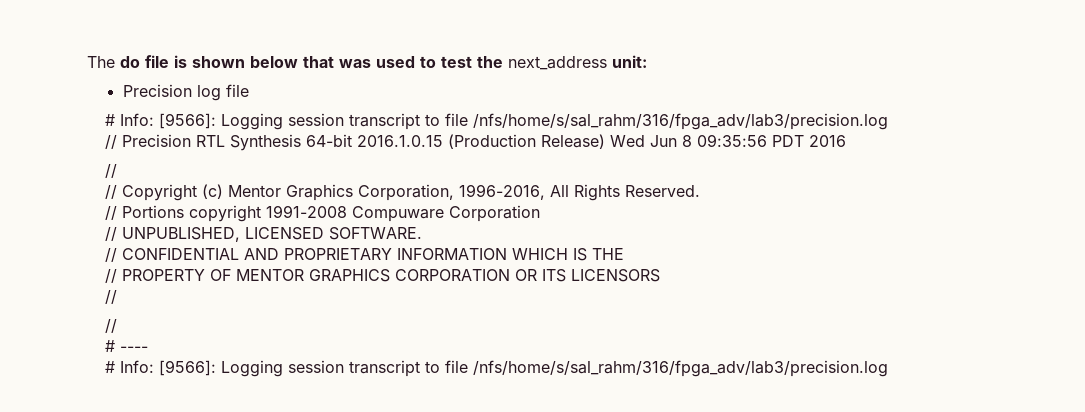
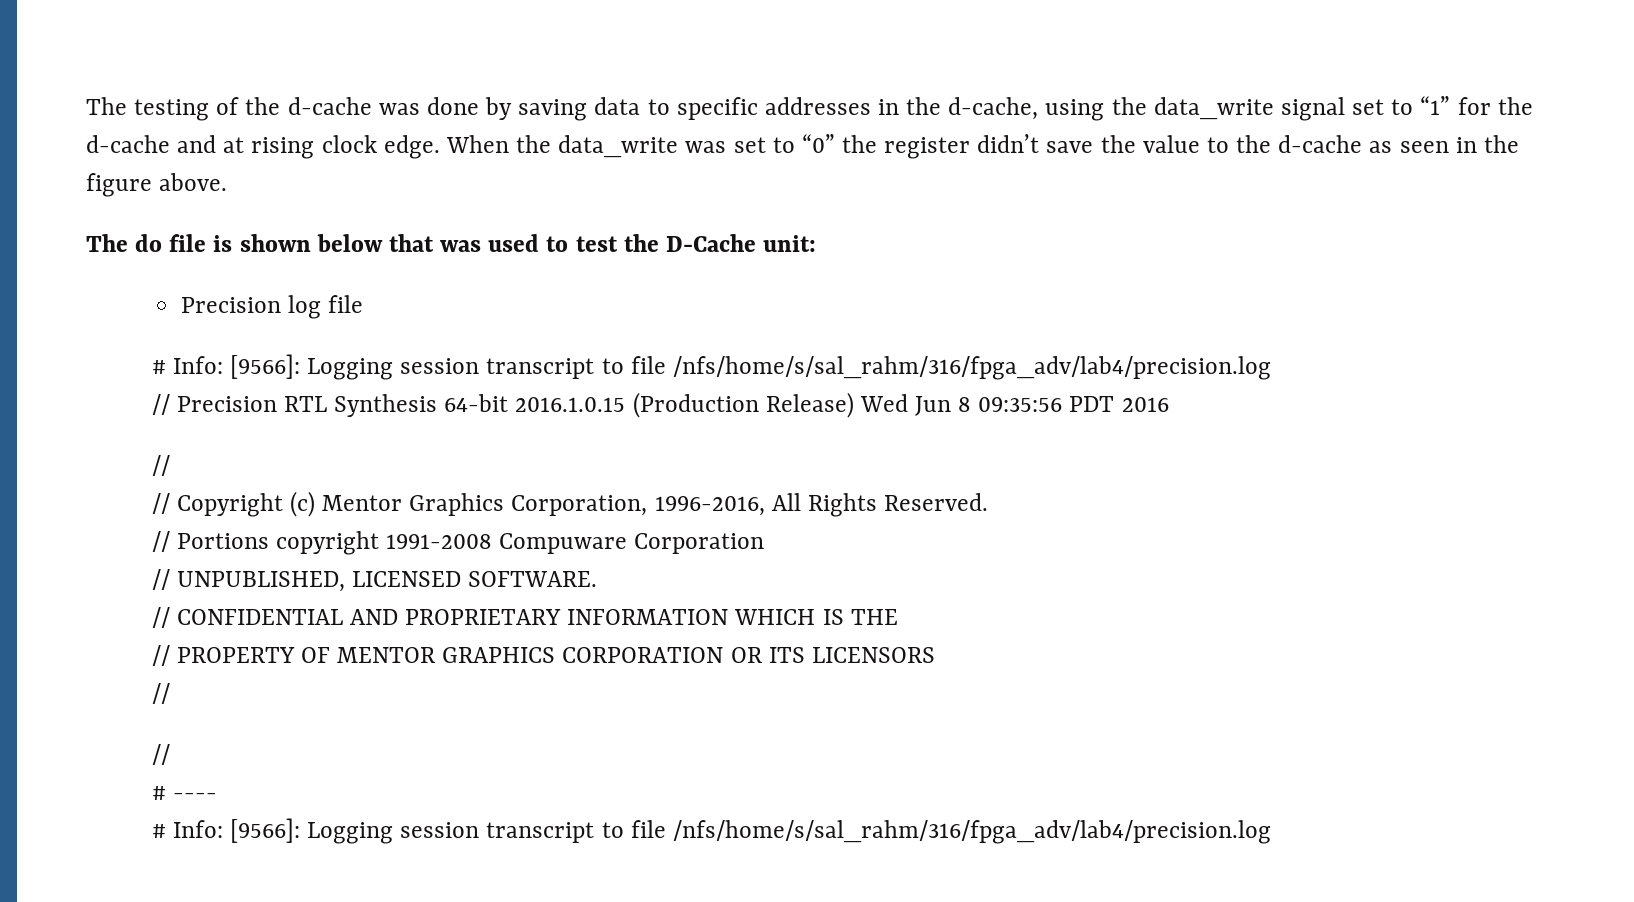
- The do file is shown below that was used to test the next_address unit:
+ The testing of the d-cache was done by saving data to specific addresses in the d-cache, using the data_write signal set to “1” for the d-cache and at rising clock edge. When the data_write was set to “0” the register didn’t save the value to the d-cache as seen in the figure above.
+ The do file is shown below that was used to test the D-Cache unit:
  Precision log file
- # Info: [9566]: Logging session transcript to file /nfs/home/s/sal_rahm/316/fpga_adv/lab3/precision.log
+ # Info: [9566]: Logging session transcript to file /nfs/home/s/sal_rahm/316/fpga_adv/lab4/precision.log
  # ----
- # Info: [9566]: Logging session transcript to file /nfs/home/s/sal_rahm/316/fpga_adv/lab3/precision.log
+ # Info: [9566]: Logging session transcript to file /nfs/home/s/sal_rahm/316/fpga_adv/lab4/precision.log

